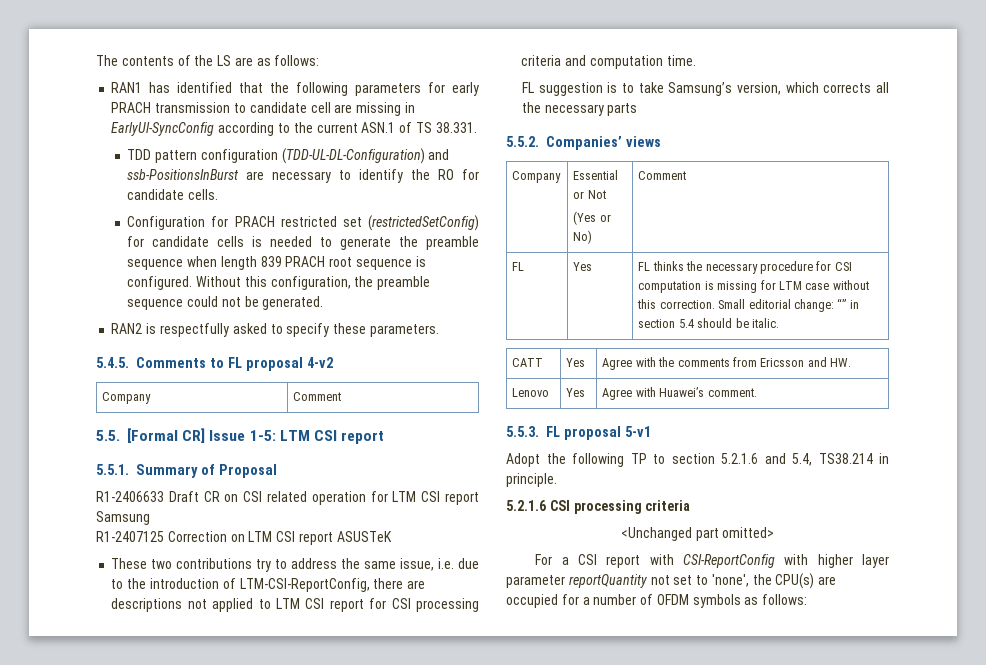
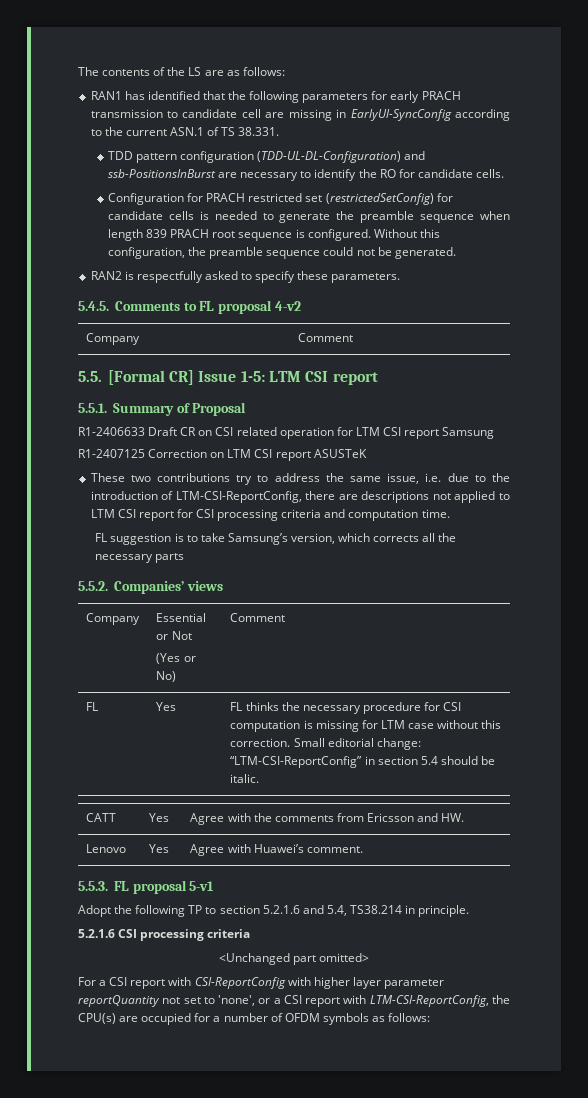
- FL | Yes | FL thinks the necessary procedure for CSI computation is missing for LTM case without this correction. Small editorial change: “” in section 5.4 should be italic.
+ FL | Yes | FL thinks the necessary procedure for CSI computation is missing for LTM case without this correction. Small editorial change: “LTM-CSI-ReportConfig” in section 5.4 should be italic.
- For a CSI report with CSI-ReportConfig with higher layer parameter reportQuantity not set to 'none', the CPU(s) are occupied for a number of OFDM symbols as follows:
+ For a CSI report with CSI-ReportConfig with higher layer parameter reportQuantity not set to 'none', or a CSI report with LTM-CSI-ReportConfig, the CPU(s) are occupied for a number of OFDM symbols as follows:

